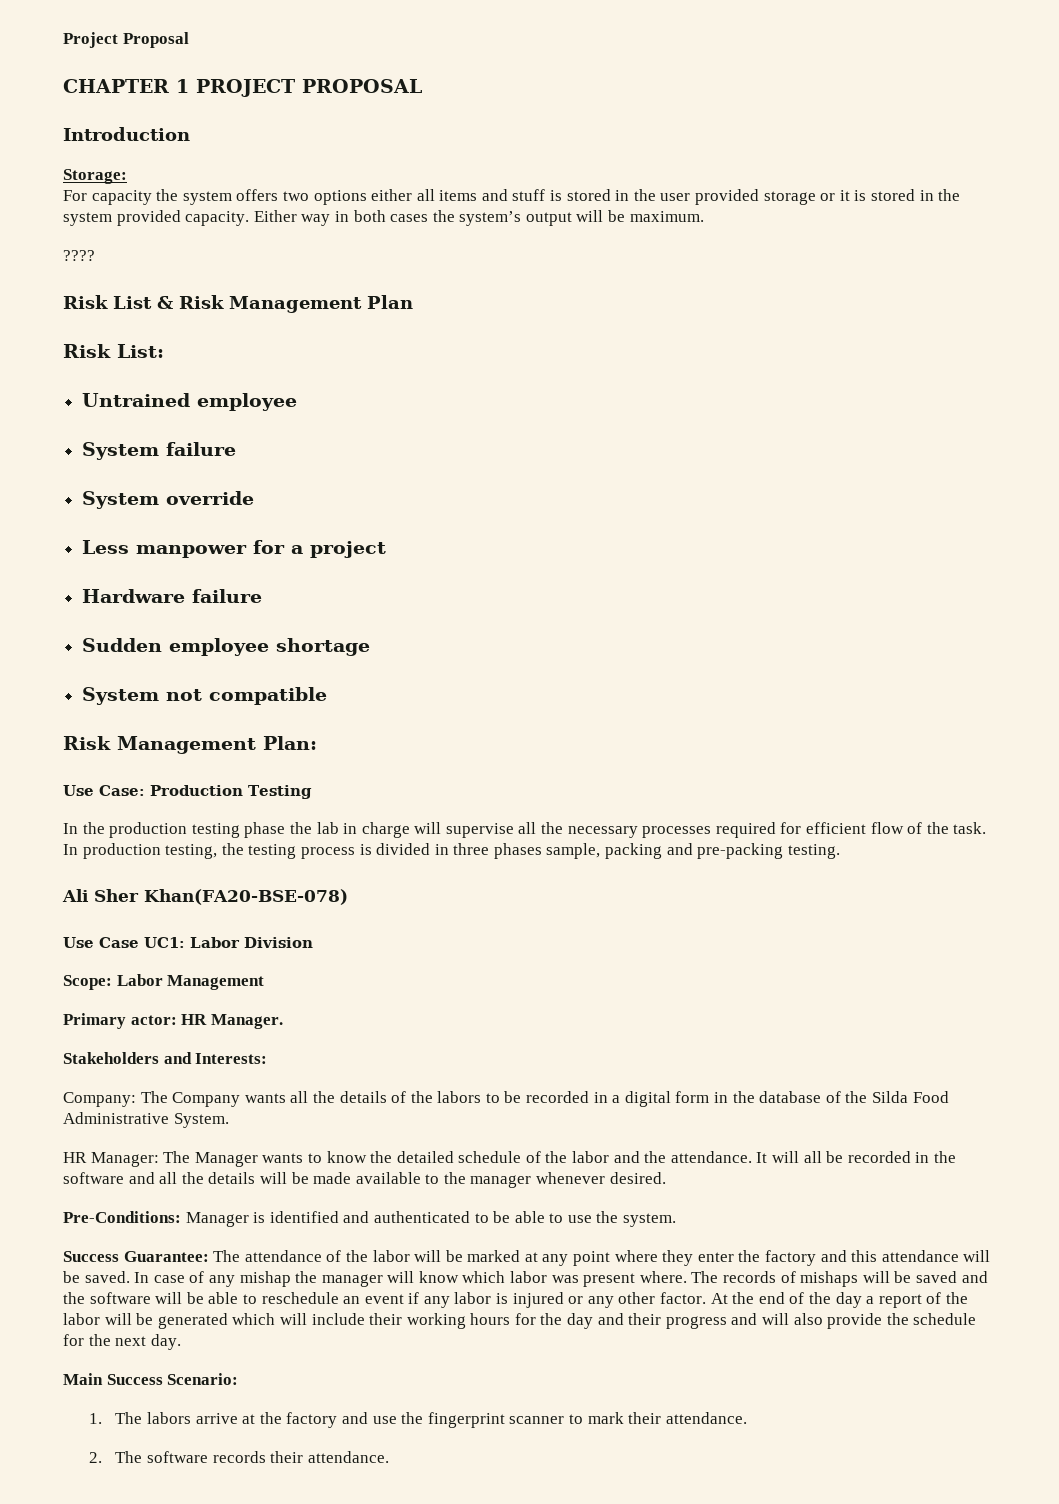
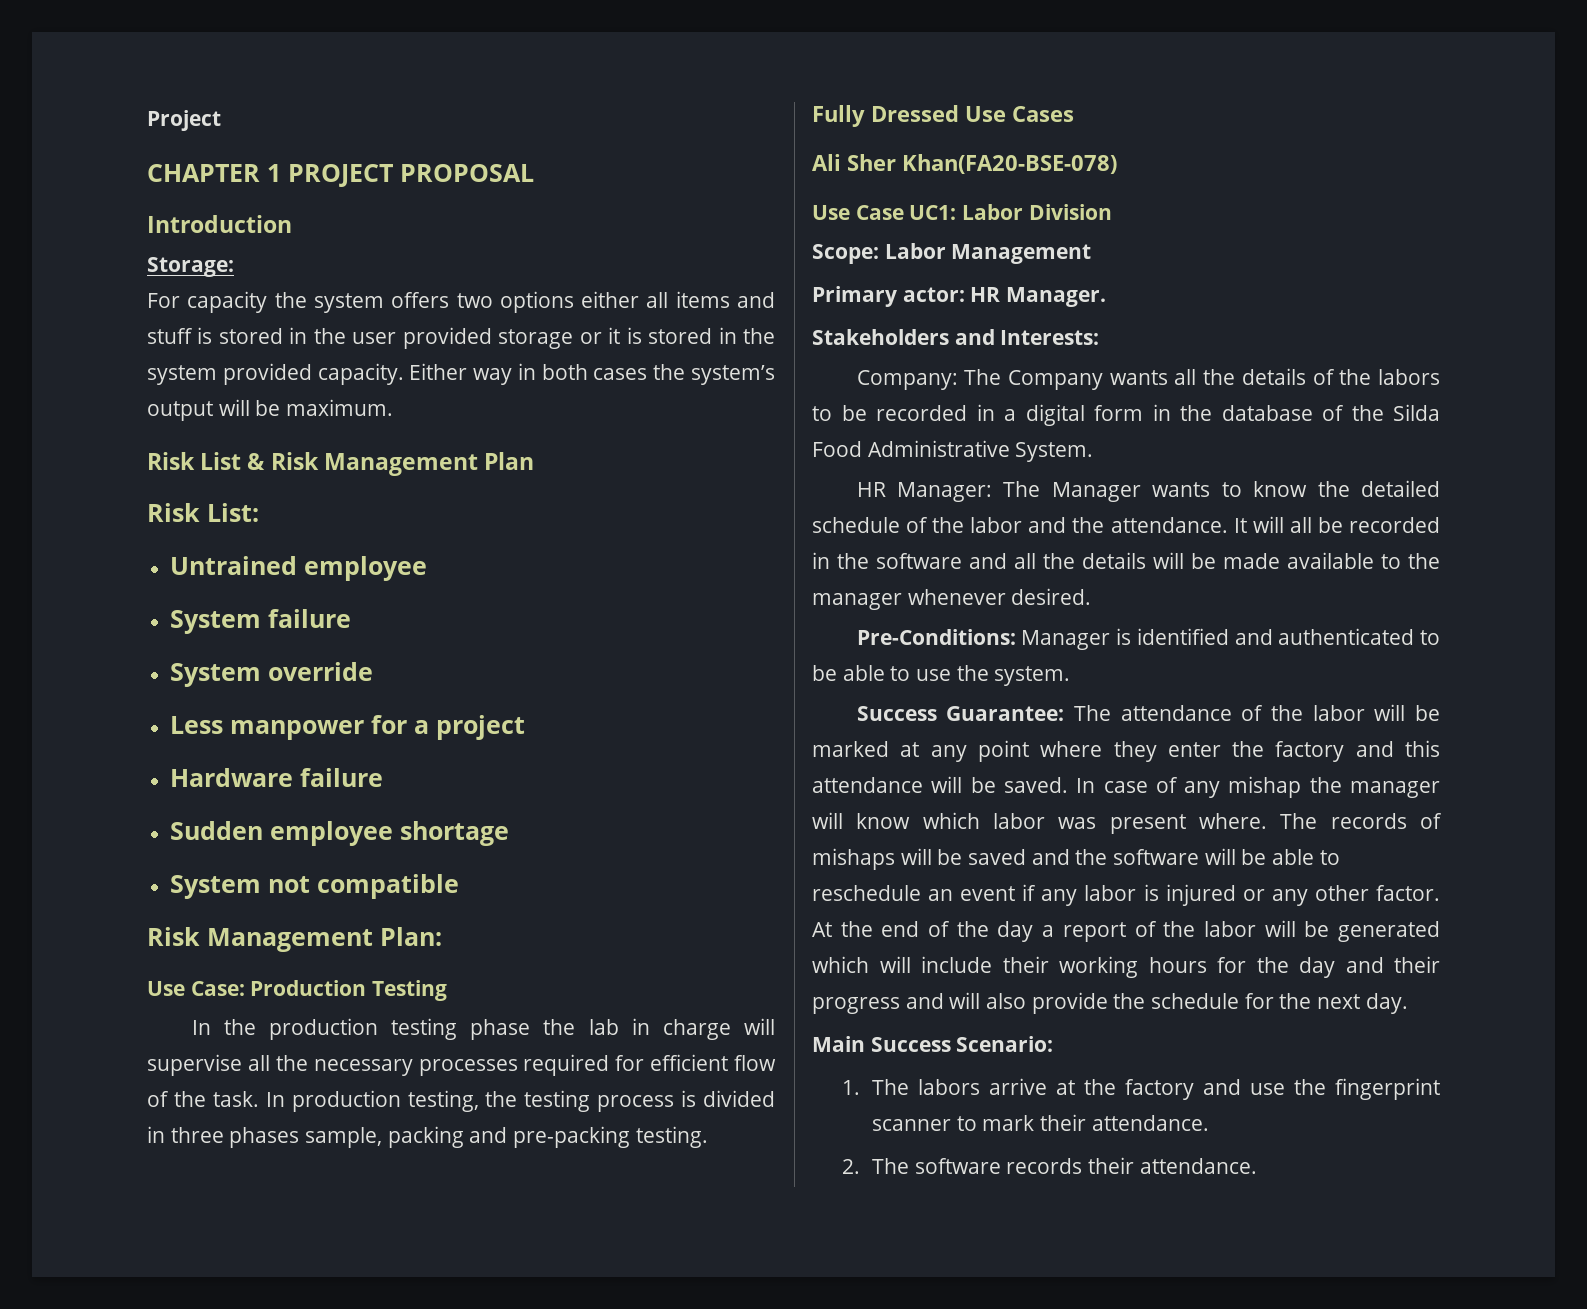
- Project Proposal
+ Project
- ????
+ Fully Dressed Use Cases

